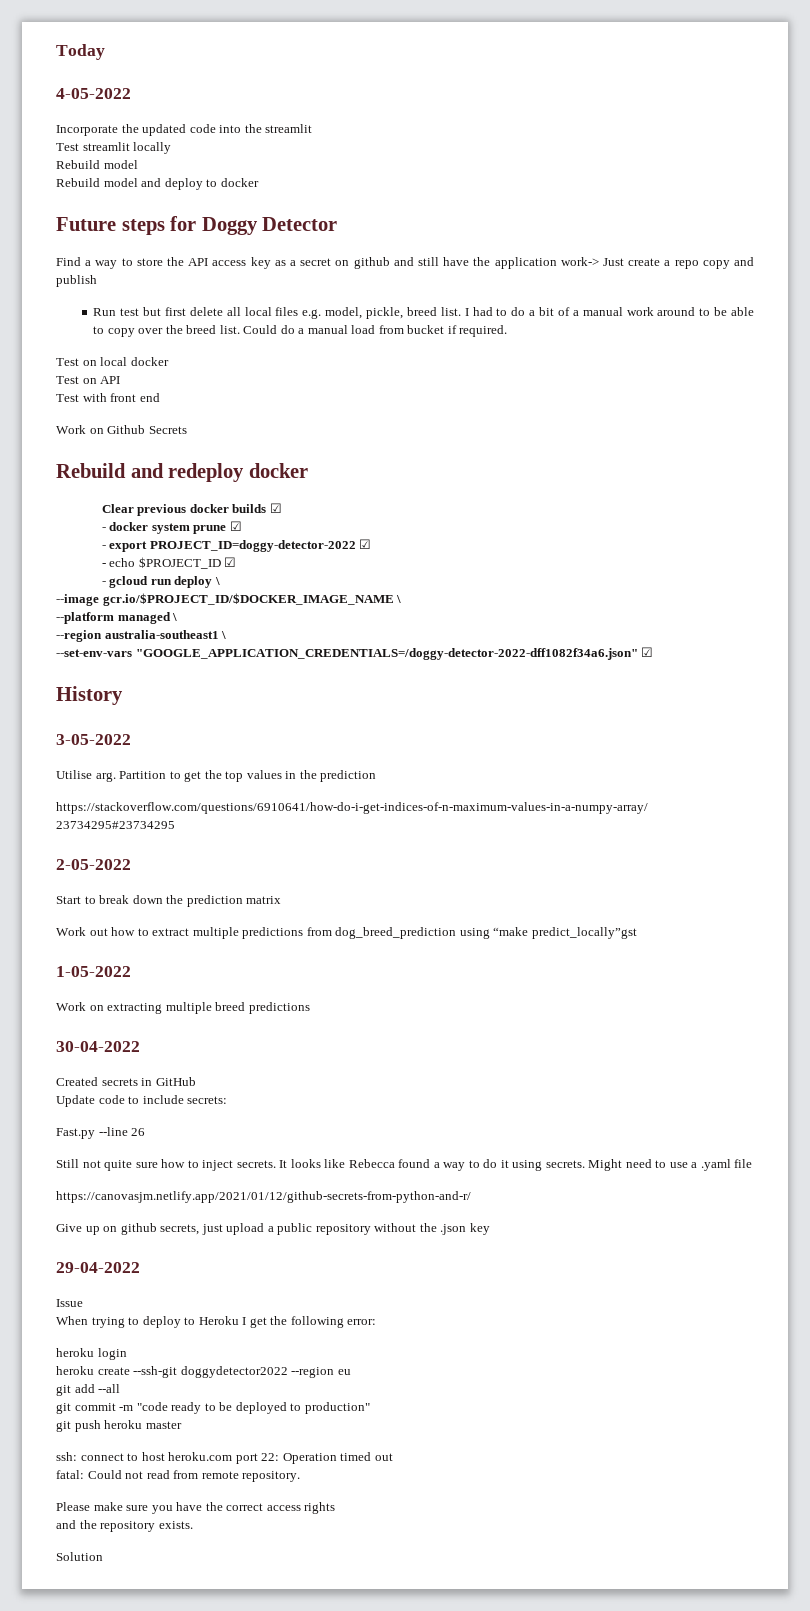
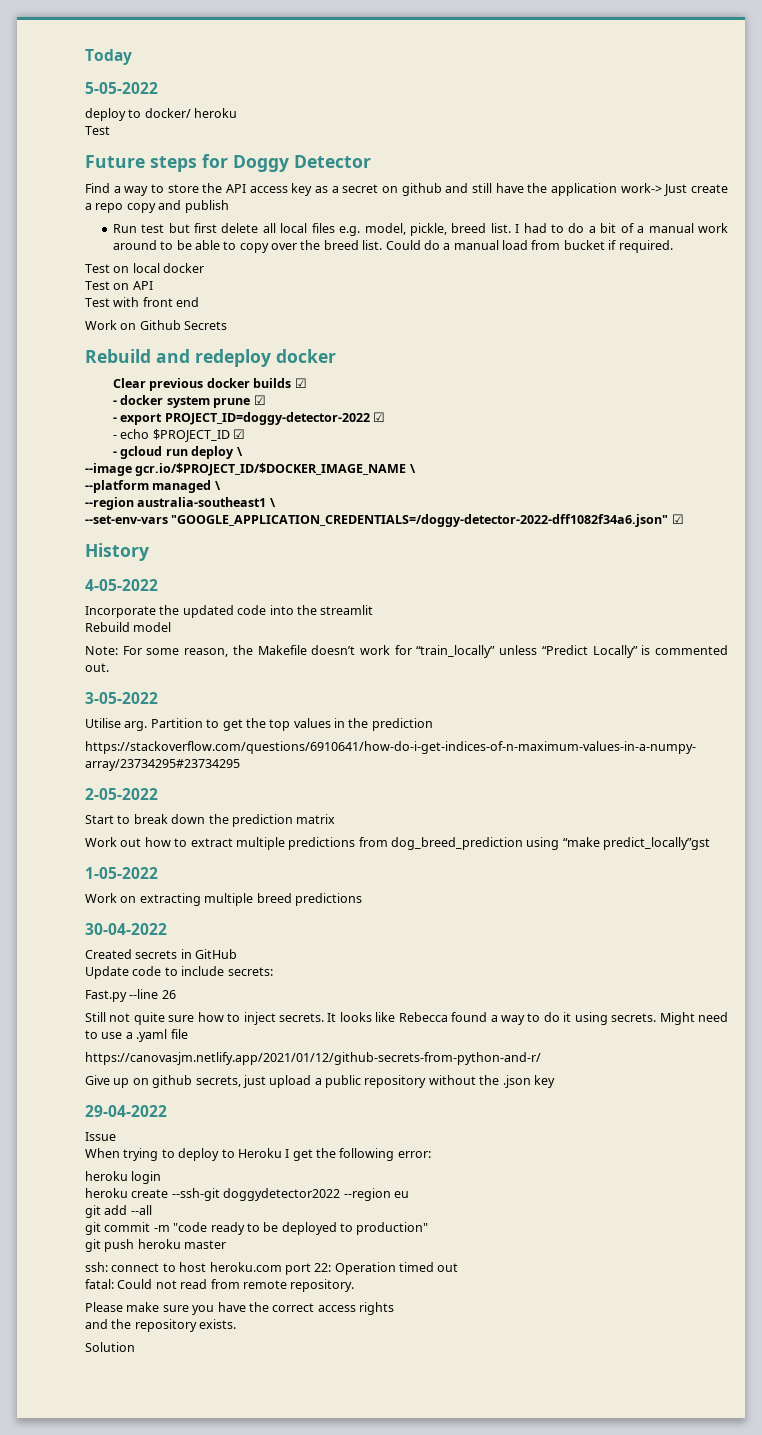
- 4-05-2022
- Incorporate the updated code into the streamlit
- Test streamlit locally
- Rebuild model
- Rebuild model and deploy to docker
+ 5-05-2022
+ deploy to docker/ heroku
+ Test
+ 4-05-2022
+ Incorporate the updated code into the streamlit
+ Rebuild model
+ Note: For some reason, the Makefile doesn’t work for “train_locally” unless “Predict Locally” is commented out.

